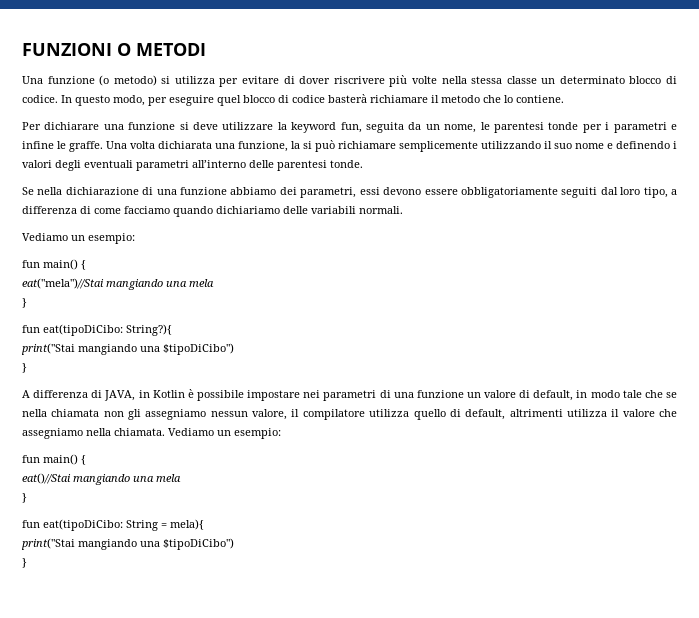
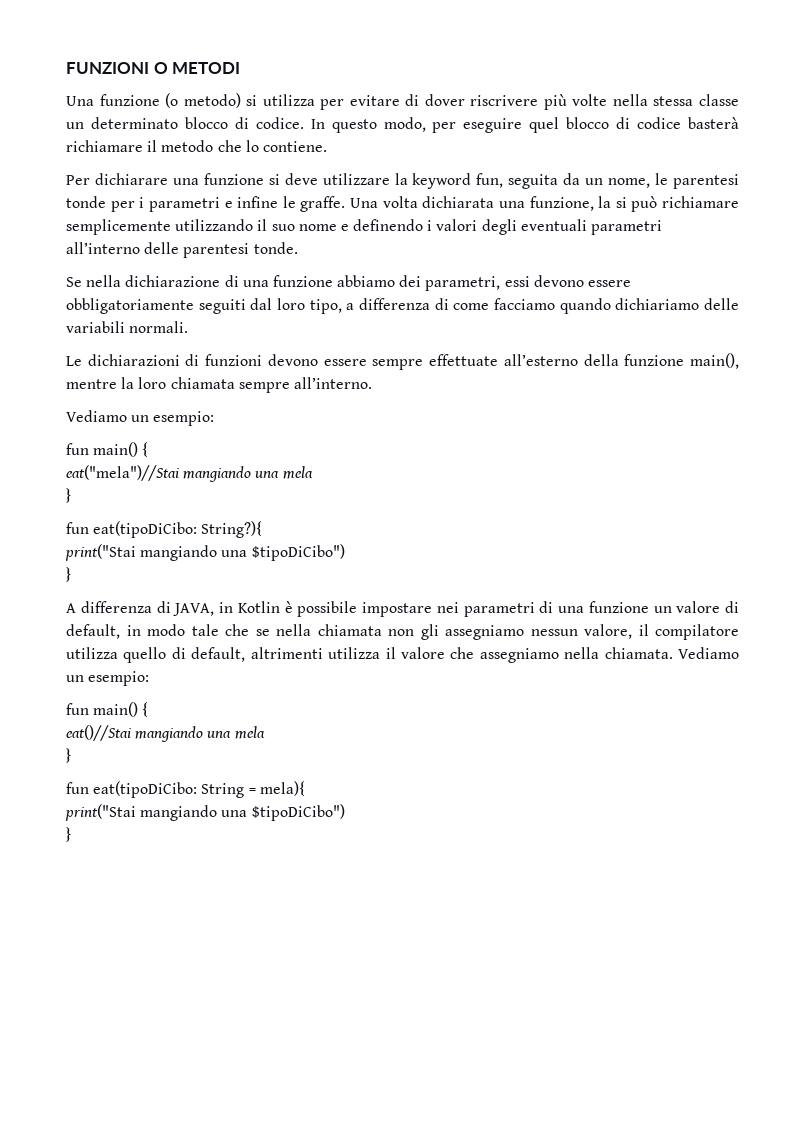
+ Le dichiarazioni di funzioni devono essere sempre effettuate all’esterno della funzione main(), mentre la loro chiamata sempre all’interno.

